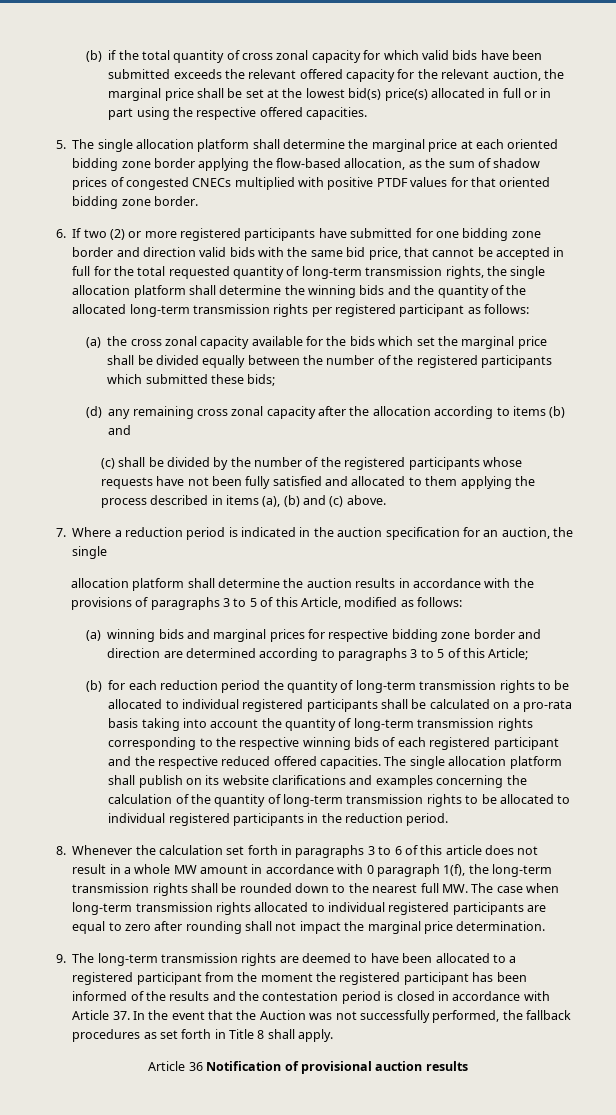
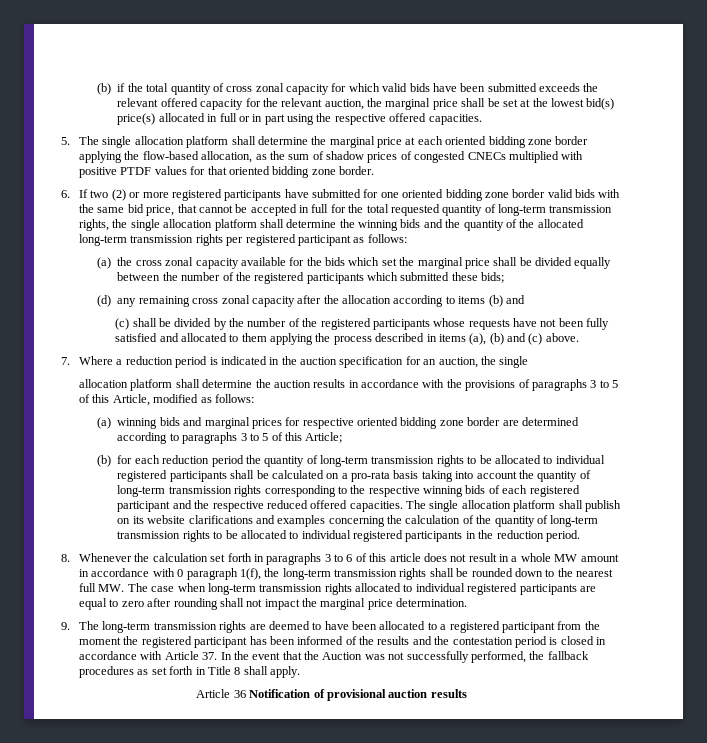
- 6. If two (2) or more registered participants have submitted for one bidding zone border and direction valid bids with the same bid price, that cannot be accepted in full for the total requested quantity of long-term transmission rights, the single allocation platform shall determine the winning bids and the quantity of the allocated long-term transmission rights per registered participant as follows:
+ 6. If two (2) or more registered participants have submitted for one oriented bidding zone border valid bids with the same bid price, that cannot be accepted in full for the total requested quantity of long-term transmission rights, the single allocation platform shall determine the winning bids and the quantity of the allocated long-term transmission rights per registered participant as follows:
- (a) winning bids and marginal prices for respective bidding zone border and direction are determined according to paragraphs 3 to 5 of this Article;
+ (a) winning bids and marginal prices for respective oriented bidding zone border are determined according to paragraphs 3 to 5 of this Article;

